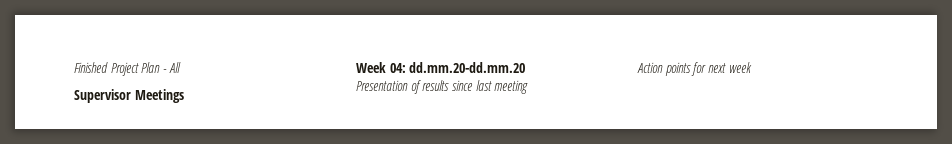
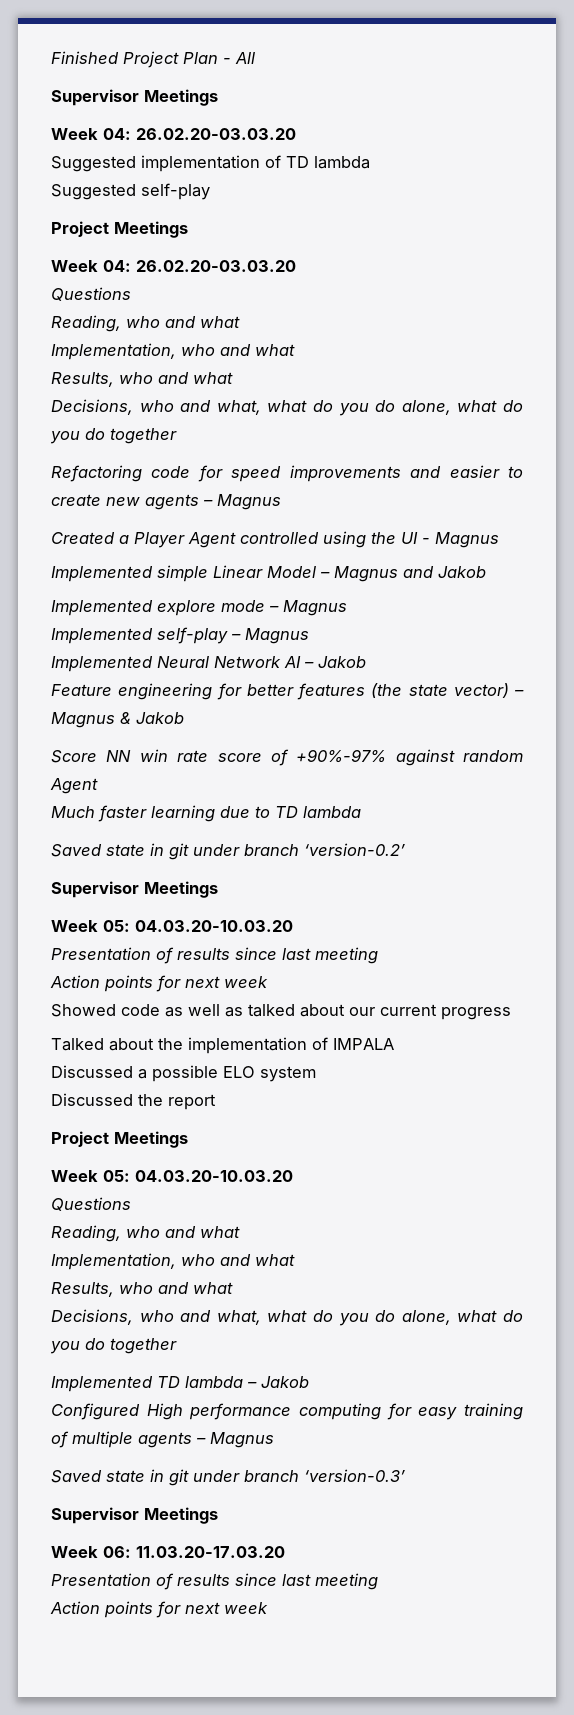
  Finished Project Plan - All
  Supervisor Meetings
- Week 04: dd.mm.20-dd.mm.20
+ Week 04: 26.02.20-03.03.20
+ Suggested implementation of TD lambda
+ Suggested self-play
+ Project Meetings
+ Week 04: 26.02.20-03.03.20
+ Questions
+ Reading, who and what
+ Implementation, who and what
+ Results, who and what
+ Decisions, who and what, what do you do alone, what do you do together
+ Refactoring code for speed improvements and easier to create new agents – Magnus
+ Created a Player Agent controlled using the UI - Magnus
+ Implemented simple Linear Model – Magnus and Jakob
+ Implemented explore mode – Magnus
+ Implemented self-play – Magnus
+ Implemented Neural Network AI – Jakob
+ Feature engineering for better features (the state vector) – Magnus & Jakob
+ Score NN win rate score of +90%-97% against random Agent
+ Much faster learning due to TD lambda
+ Saved state in git under branch ‘version-0.2’
+ Supervisor Meetings
+ Week 05: 04.03.20-10.03.20
+ Showed code as well as talked about our current progress
+ Talked about the implementation of IMPALA
+ Discussed a possible ELO system
+ Discussed the report
+ Project Meetings
+ Week 05: 04.03.20-10.03.20
+ Questions
+ Reading, who and what
+ Implementation, who and what
+ Results, who and what
+ Decisions, who and what, what do you do alone, what do you do together
+ Implemented TD lambda – Jakob
+ Configured High performance computing for easy training of multiple agents – Magnus
+ Saved state in git under branch ‘version-0.3’
+ Supervisor Meetings
+ Week 06: 11.03.20-17.03.20
+ Presentation of results since last meeting
+ Action points for next week

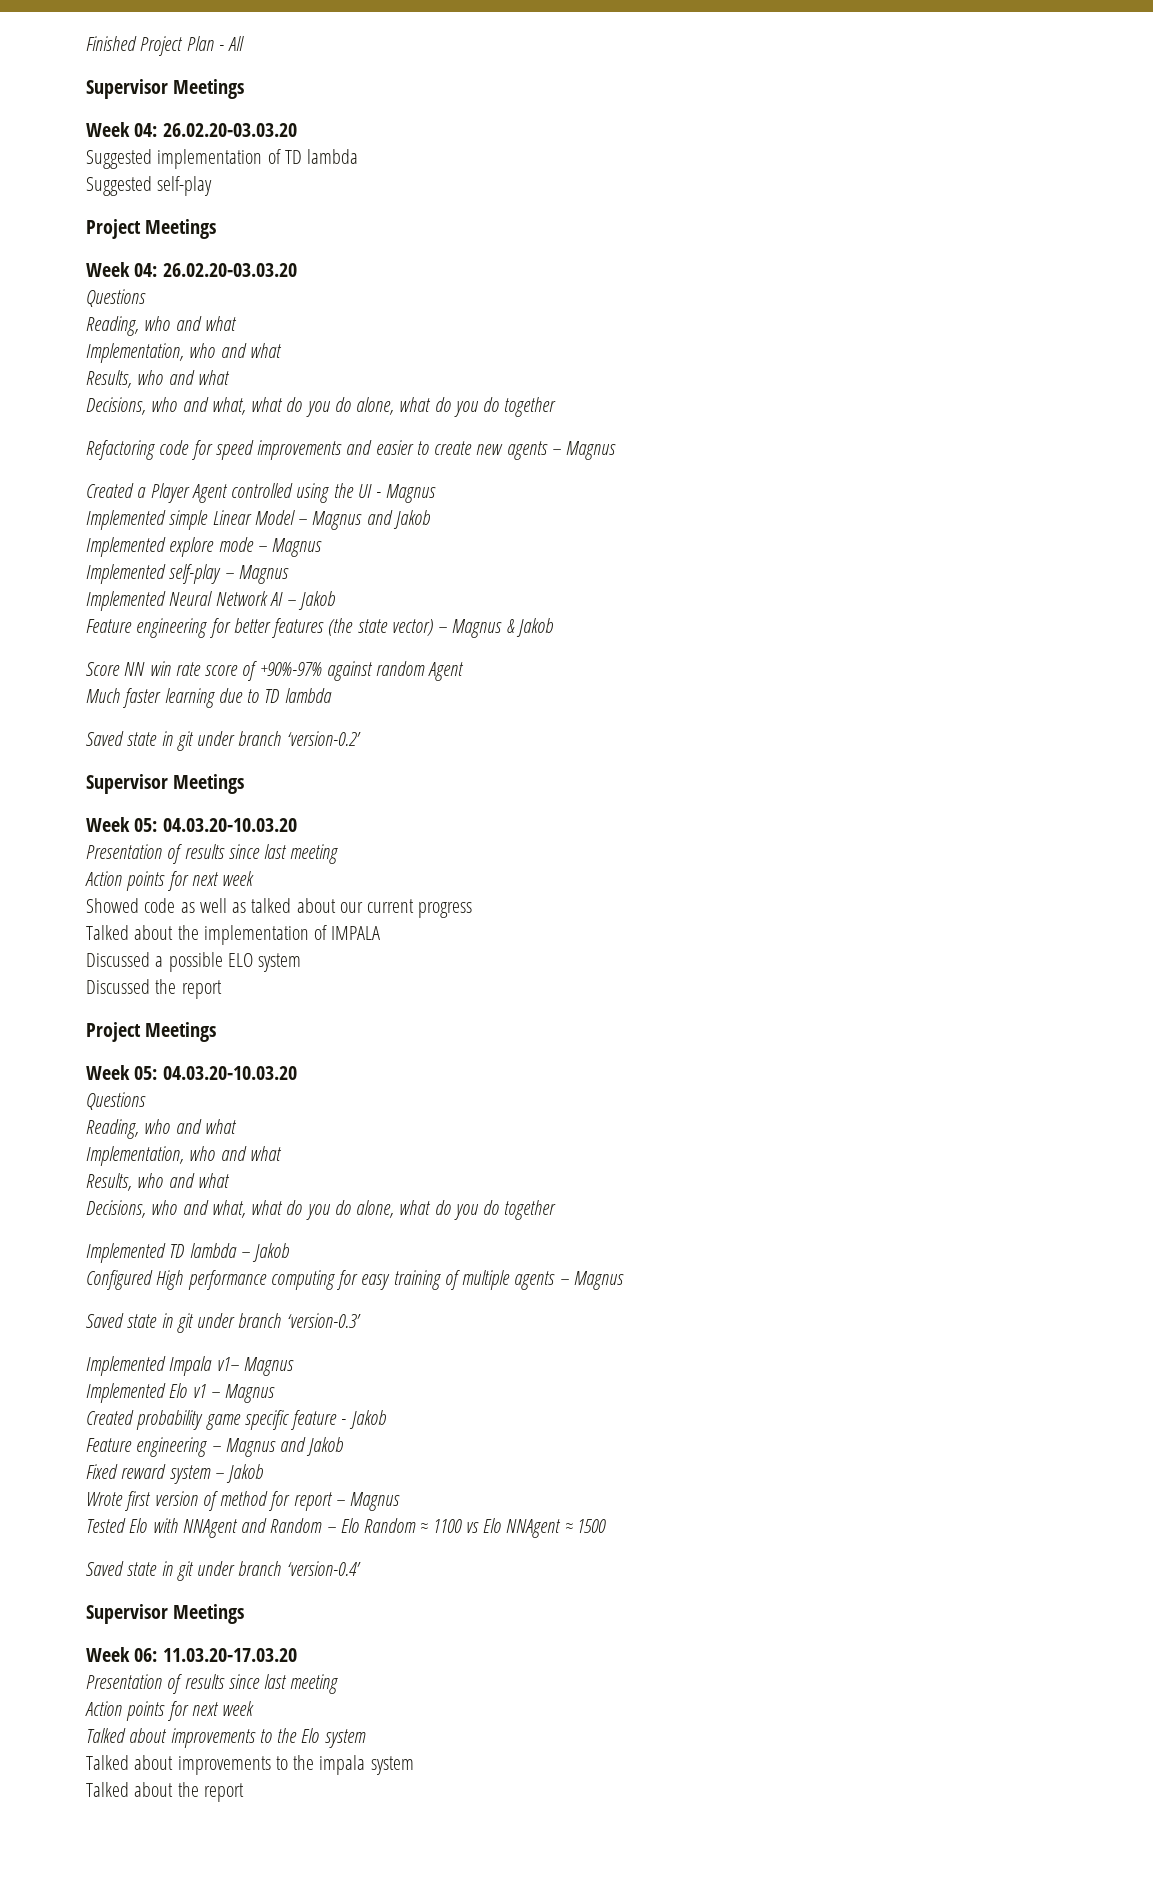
+ Implemented Impala v1– Magnus
+ Implemented Elo v1 – Magnus
+ Created probability game specific feature - Jakob
+ Feature engineering – Magnus and Jakob
+ Fixed reward system – Jakob
+ Wrote first version of method for report – Magnus
+ Tested Elo with NNAgent and Random – Elo Random ≈ 1100 vs Elo NNAgent ≈ 1500
+ Saved state in git under branch ‘version-0.4’
+ Talked about improvements to the Elo system
+ Talked about improvements to the impala system
+ Talked about the report

